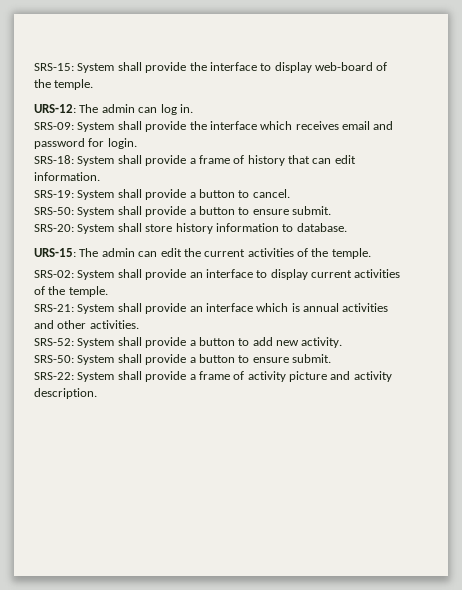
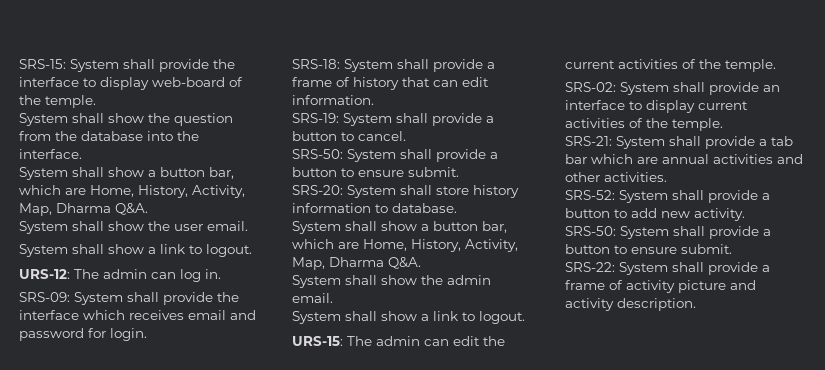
+ System shall show the question from the database into the interface.
+ System shall show a button bar, which are Home, History, Activity, Map, Dharma Q&A.
+ System shall show the user email.
+ System shall show a link to logout.
  SRS-20: System shall store history information to database.
+ System shall show a button bar, which are Home, History, Activity, Map, Dharma Q&A.
+ System shall show the admin email.
+ System shall show a link to logout.
- SRS-21: System shall provide an interface which is annual activities and other activities.
+ SRS-21: System shall provide a tab bar which are annual activities and other activities.

